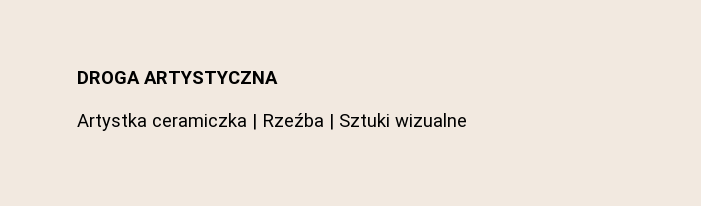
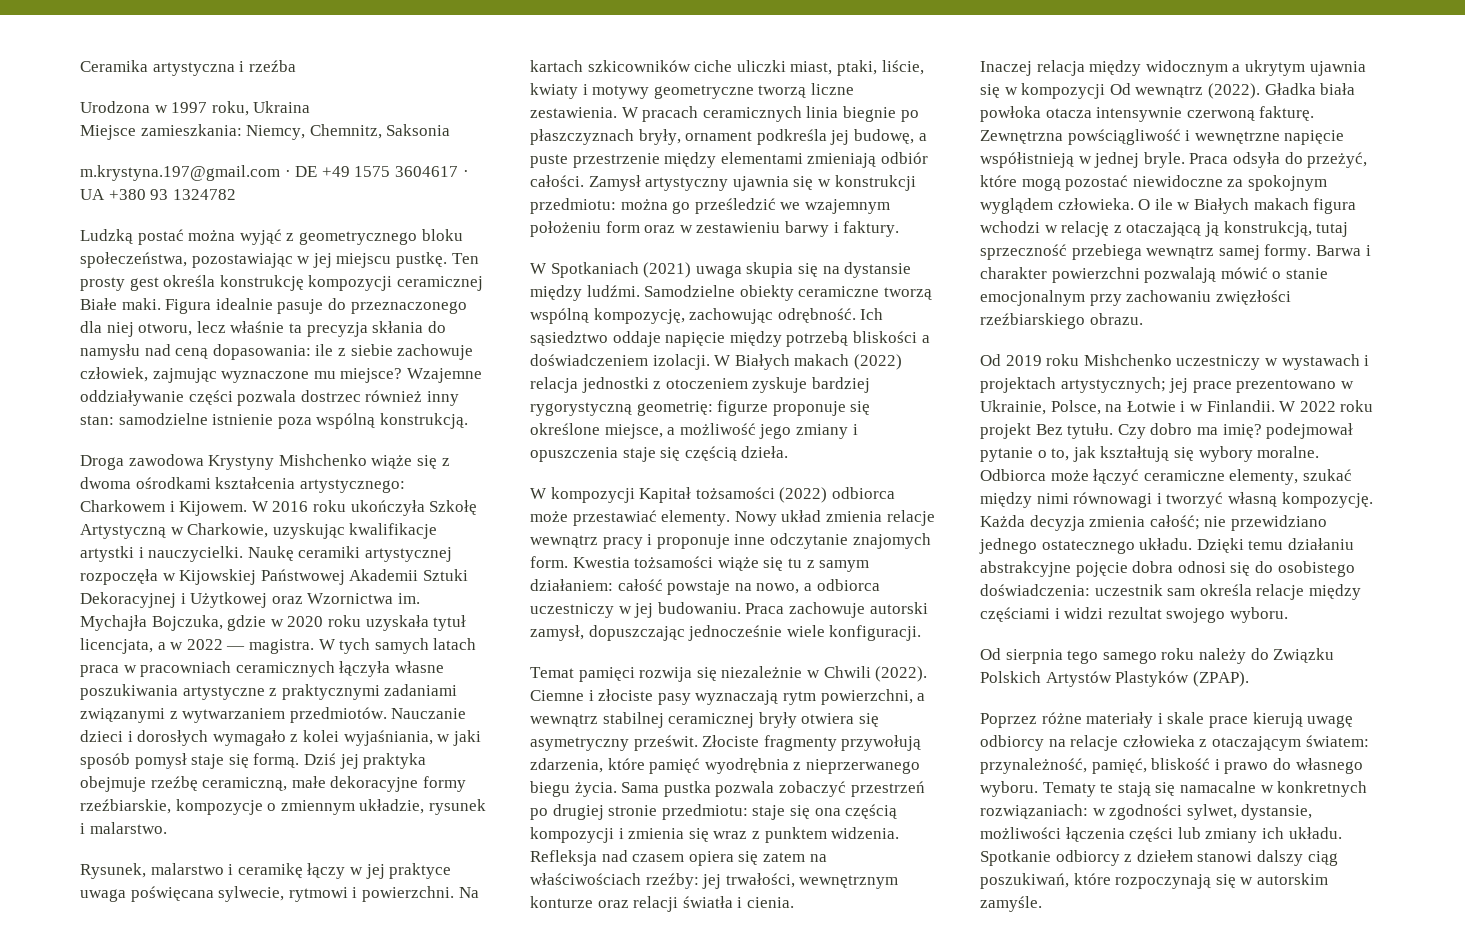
- DROGA ARTYSTYCZNA
- Artystka ceramiczka | Rzeźba | Sztuki wizualne
+ Ceramika artystyczna i rzeźba
+ Urodzona w 1997 roku, Ukraina
+ Miejsce zamieszkania: Niemcy, Chemnitz, Saksonia
+ m.krystyna.197@gmail.com · DE +49 1575 3604617 · UA +380 93 1324782
+ Ludzką postać można wyjąć z geometrycznego bloku społeczeństwa, pozostawiając w jej miejscu pustkę. Ten prosty gest określa konstrukcję kompozycji ceramicznej Białe maki. Figura idealnie pasuje do przeznaczonego dla niej otworu, lecz właśnie ta precyzja skłania do namysłu nad ceną dopasowania: ile z siebie zachowuje człowiek, zajmując wyznaczone mu miejsce? Wzajemne oddziaływanie części pozwala dostrzec również inny stan: samodzielne istnienie poza wspólną konstrukcją.
+ Droga zawodowa Krystyny Mishchenko wiąże się z dwoma ośrodkami kształcenia artystycznego: Charkowem i Kijowem. W 2016 roku ukończyła Szkołę Artystyczną w Charkowie, uzyskując kwalifikacje artystki i nauczycielki. Naukę ceramiki artystycznej rozpoczęła w Kijowskiej Państwowej Akademii Sztuki Dekoracyjnej i Użytkowej oraz Wzornictwa im. Mychajła Bojczuka, gdzie w 2020 roku uzyskała tytuł licencjata, a w 2022 — magistra. W tych samych latach praca w pracowniach ceramicznych łączyła własne poszukiwania artystyczne z praktycznymi zadaniami związanymi z wytwarzaniem przedmiotów. Nauczanie dzieci i dorosłych wymagało z kolei wyjaśniania, w jaki sposób pomysł staje się formą. Dziś jej praktyka obejmuje rzeźbę ceramiczną, małe dekoracyjne formy rzeźbiarskie, kompozycje o zmiennym układzie, rysunek i malarstwo.
+ Rysunek, malarstwo i ceramikę łączy w jej praktyce uwaga poświęcana sylwecie, rytmowi i powierzchni. Na kartach szkicowników ciche uliczki miast, ptaki, liście, kwiaty i motywy geometryczne tworzą liczne zestawienia. W pracach ceramicznych linia biegnie po płaszczyznach bryły, ornament podkreśla jej budowę, a puste przestrzenie między elementami zmieniają odbiór całości. Zamysł artystyczny ujawnia się w konstrukcji przedmiotu: można go prześledzić we wzajemnym położeniu form oraz w zestawieniu barwy i faktury.
+ W Spotkaniach (2021) uwaga skupia się na dystansie między ludźmi. Samodzielne obiekty ceramiczne tworzą wspólną kompozycję, zachowując odrębność. Ich sąsiedztwo oddaje napięcie między potrzebą bliskości a doświadczeniem izolacji. W Białych makach (2022) relacja jednostki z otoczeniem zyskuje bardziej rygorystyczną geometrię: figurze proponuje się określone miejsce, a możliwość jego zmiany i opuszczenia staje się częścią dzieła.
+ W kompozycji Kapitał tożsamości (2022) odbiorca może przestawiać elementy. Nowy układ zmienia relacje wewnątrz pracy i proponuje inne odczytanie znajomych form. Kwestia tożsamości wiąże się tu z samym działaniem: całość powstaje na nowo, a odbiorca uczestniczy w jej budowaniu. Praca zachowuje autorski zamysł, dopuszczając jednocześnie wiele konfiguracji.
+ Temat pamięci rozwija się niezależnie w Chwili (2022). Ciemne i złociste pasy wyznaczają rytm powierzchni, a wewnątrz stabilnej ceramicznej bryły otwiera się asymetryczny prześwit. Złociste fragmenty przywołują zdarzenia, które pamięć wyodrębnia z nieprzerwanego biegu życia. Sama pustka pozwala zobaczyć przestrzeń po drugiej stronie przedmiotu: staje się ona częścią kompozycji i zmienia się wraz z punktem widzenia. Refleksja nad czasem opiera się zatem na właściwościach rzeźby: jej trwałości, wewnętrznym konturze oraz relacji światła i cienia.
+ Inaczej relacja między widocznym a ukrytym ujawnia się w kompozycji Od wewnątrz (2022). Gładka biała powłoka otacza intensywnie czerwoną fakturę. Zewnętrzna powściągliwość i wewnętrzne napięcie współistnieją w jednej bryle. Praca odsyła do przeżyć, które mogą pozostać niewidoczne za spokojnym wyglądem człowieka. O ile w Białych makach figura wchodzi w relację z otaczającą ją konstrukcją, tutaj sprzeczność przebiega wewnątrz samej formy. Barwa i charakter powierzchni pozwalają mówić o stanie emocjonalnym przy zachowaniu zwięzłości rzeźbiarskiego obrazu.
+ Od 2019 roku Mishchenko uczestniczy w wystawach i projektach artystycznych; jej prace prezentowano w Ukrainie, Polsce, na Łotwie i w Finlandii. W 2022 roku projekt Bez tytułu. Czy dobro ma imię? podejmował pytanie o to, jak kształtują się wybory moralne. Odbiorca może łączyć ceramiczne elementy, szukać między nimi równowagi i tworzyć własną kompozycję. Każda decyzja zmienia całość; nie przewidziano jednego ostatecznego układu. Dzięki temu działaniu abstrakcyjne pojęcie dobra odnosi się do osobistego doświadczenia: uczestnik sam określa relacje między częściami i widzi rezultat swojego wyboru.
+ Od sierpnia tego samego roku należy do Związku Polskich Artystów Plastyków (ZPAP).
+ Poprzez różne materiały i skale prace kierują uwagę odbiorcy na relacje człowieka z otaczającym światem: przynależność, pamięć, bliskość i prawo do własnego wyboru. Tematy te stają się namacalne w konkretnych rozwiązaniach: w zgodności sylwet, dystansie, możliwości łączenia części lub zmiany ich układu. Spotkanie odbiorcy z dziełem stanowi dalszy ciąg poszukiwań, które rozpoczynają się w autorskim zamyśle.

